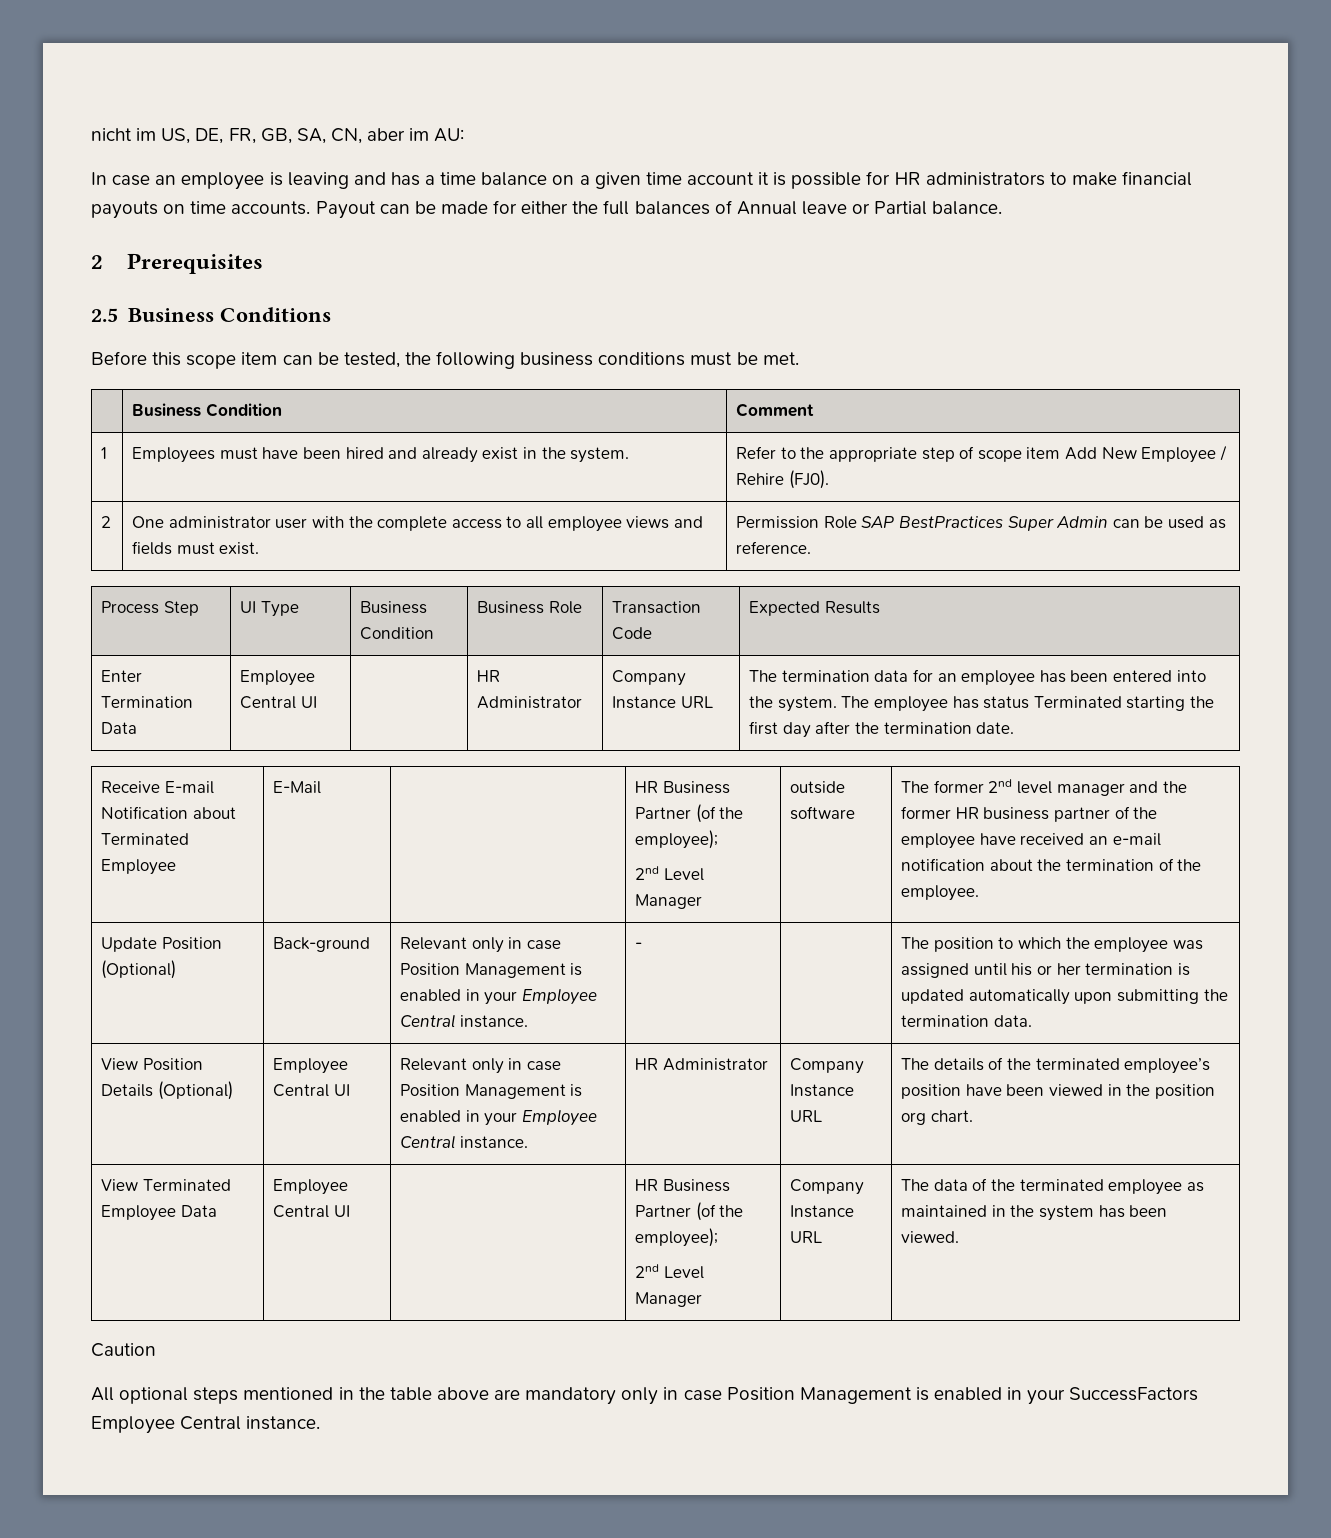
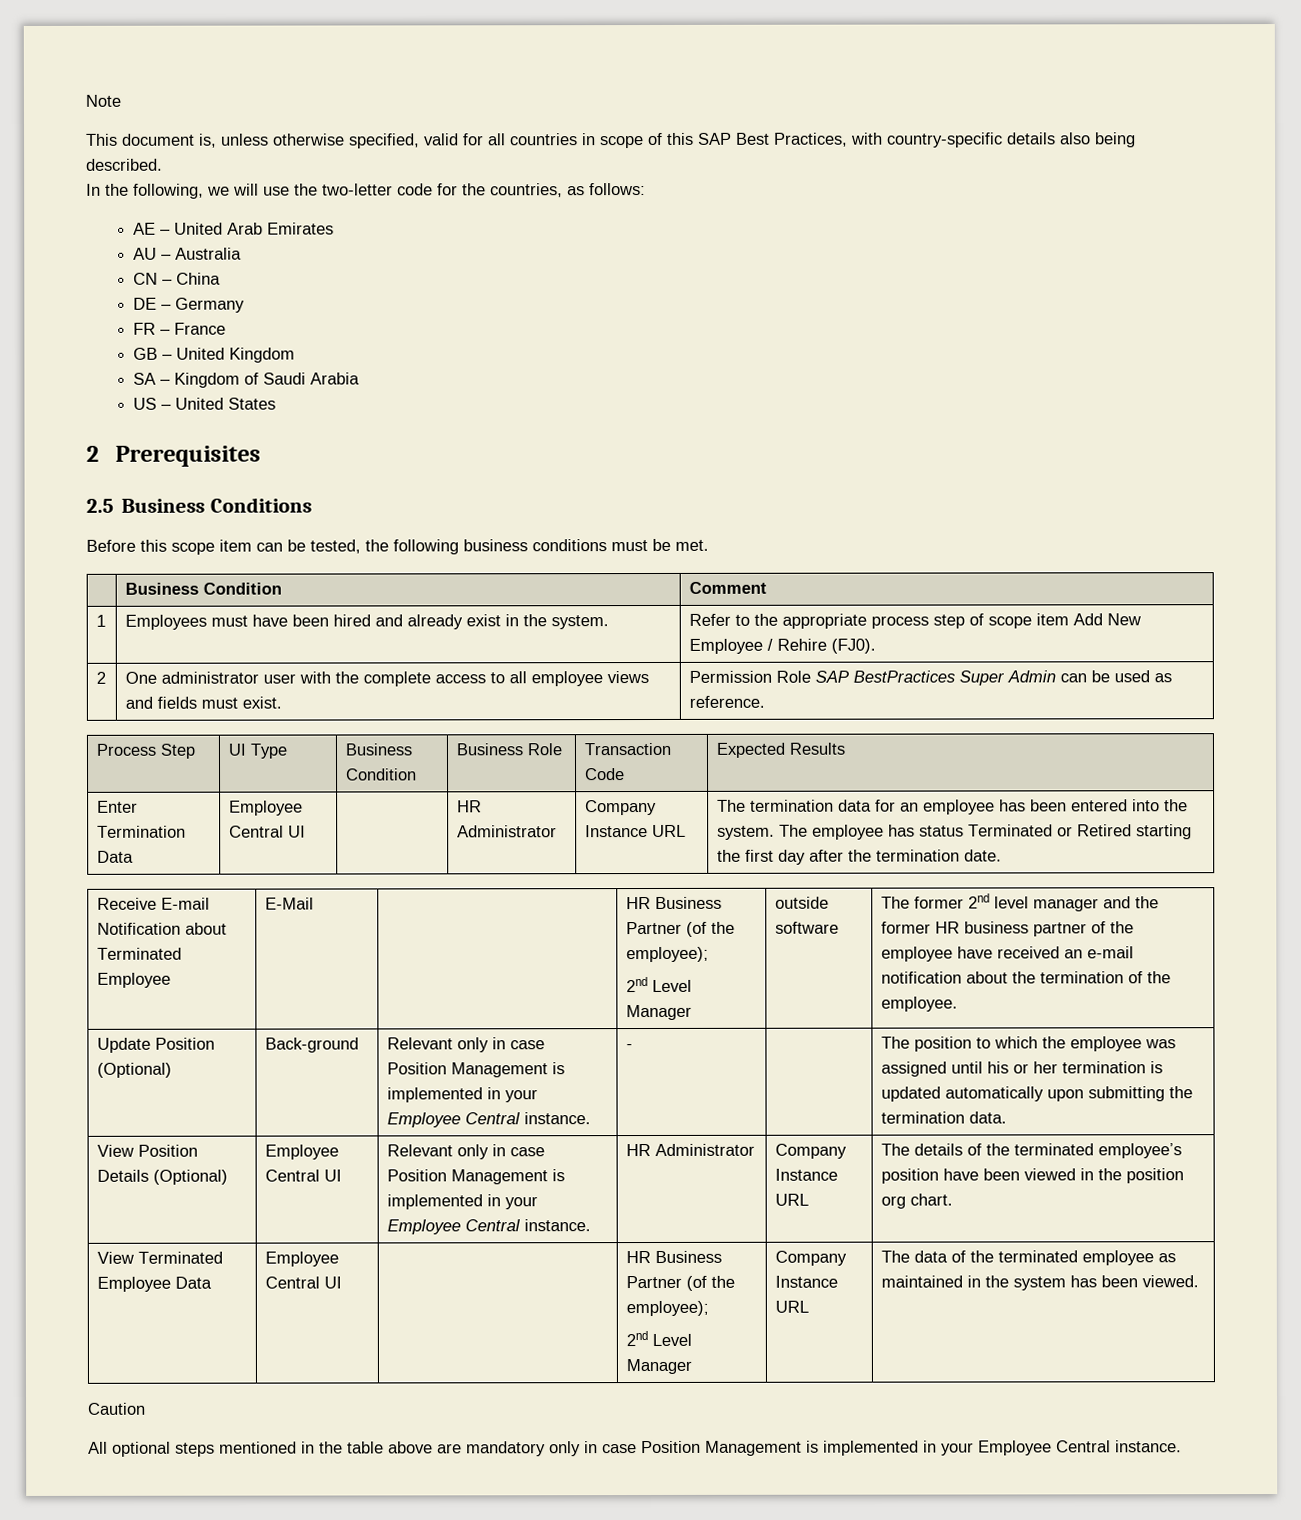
- nicht im US, DE, FR, GB, SA, CN, aber im AU:
- In case an employee is leaving and has a time balance on a given time account it is possible for HR administrators to make financial payouts on time accounts. Payout can be made for either the full balances of Annual leave or Partial balance.
+ Note
+ This document is, unless otherwise specified, valid for all countries in scope of this SAP Best Practices, with country-specific details also being described.
+ In the following, we will use the two-letter code for the countries, as follows:
+ AE – United Arab Emirates
+ AU – Australia
+ CN – China
+ DE – Germany
+ FR – France
+ GB – United Kingdom
+ SA – Kingdom of Saudi Arabia
+ US – United States
- 1 | Employees must have been hired and already exist in the system. | Refer to the appropriate step of scope item Add New Employee / Rehire (FJ0).
+ 1 | Employees must have been hired and already exist in the system. | Refer to the appropriate process step of scope item Add New Employee / Rehire (FJ0).
- Enter Termination Data | Employee Central UI | | HR Administrator | Company Instance URL | The termination data for an employee has been entered into the system. The employee has status Terminated starting the first day after the termination date.
+ Enter Termination Data | Employee Central UI | | HR Administrator | Company Instance URL | The termination data for an employee has been entered into the system. The employee has status Terminated or Retired starting the first day after the termination date.
- Update Position (Optional) | Back-ground | Relevant only in case Position Management is enabled in your Employee Central instance. | - | | The position to which the employee was assigned until his or her termination is updated automatically upon submitting the termination data.
+ Update Position (Optional) | Back-ground | Relevant only in case Position Management is implemented in your Employee Central instance. | - | | The position to which the employee was assigned until his or her termination is updated automatically upon submitting the termination data.
- View Position Details (Optional) | Employee Central UI | Relevant only in case Position Management is enabled in your Employee Central instance. | HR Administrator | Company Instance URL | The details of the terminated employee’s position have been viewed in the position org chart.
+ View Position Details (Optional) | Employee Central UI | Relevant only in case Position Management is implemented in your Employee Central instance. | HR Administrator | Company Instance URL | The details of the terminated employee’s position have been viewed in the position org chart.
- All optional steps mentioned in the table above are mandatory only in case Position Management is enabled in your SuccessFactors Employee Central instance.
+ All optional steps mentioned in the table above are mandatory only in case Position Management is implemented in your Employee Central instance.

